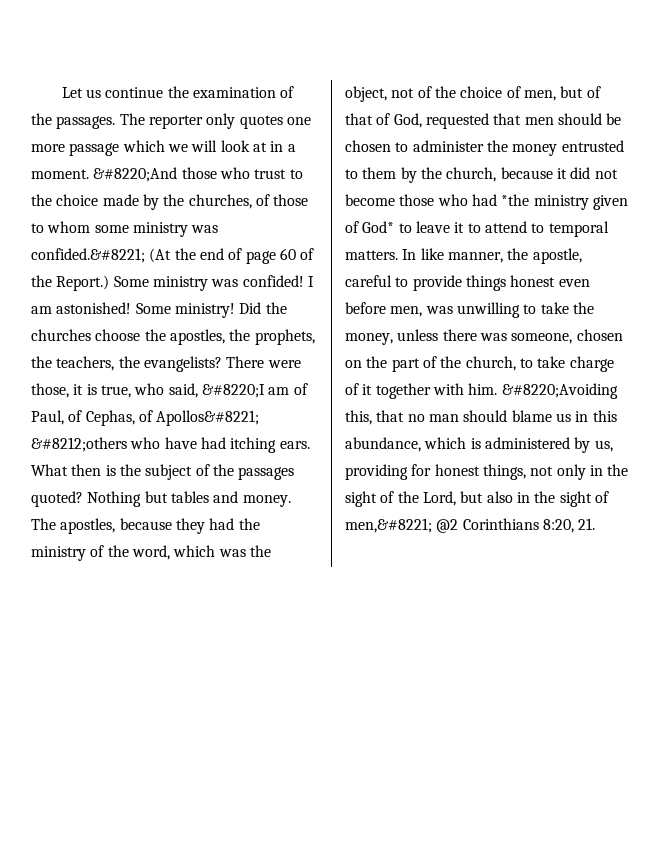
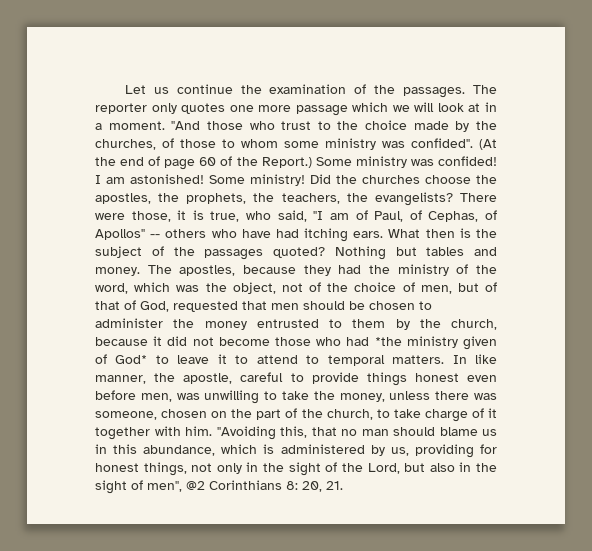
- &#8220;And those who trust to the choice made by the churches, of those to whom some ministry was confided.&#8221; (At the end of page 60 of the Report.)
+ "And those who trust to the choice made by the churches, of those to whom some ministry was confided". (At the end of page 60 of the Report.)
- There were those, it is true, who said, &#8220;I am of Paul, of Cephas, of Apollos&#8221; &#8212;others who have had itching ears.
+ There were those, it is true, who said, "I am of Paul, of Cephas, of Apollos" -- others who have had itching ears.
- &#8220;Avoiding this, that no man should blame us in this abundance, which is administered by us, providing for honest things, not only in the sight of the Lord, but also in the sight of men,&#8221; @2 Corinthians 8:20, 21.
+ "Avoiding this, that no man should blame us in this abundance, which is administered by us, providing for honest things, not only in the sight of the Lord, but also in the sight of men", @2 Corinthians 8: 20, 21.

